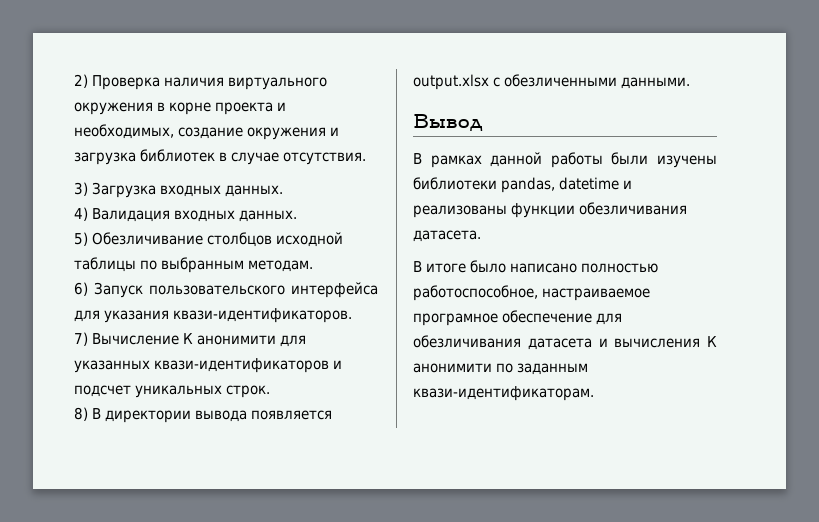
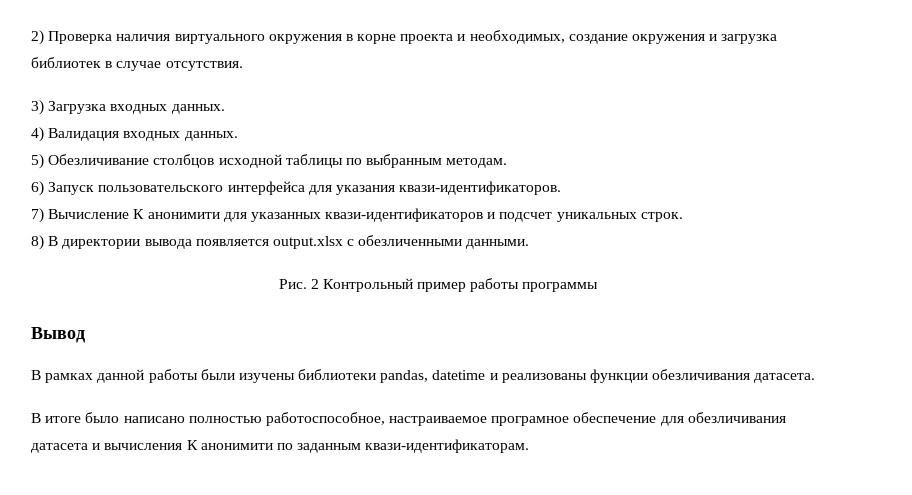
+ Рис. 2 Контрольный пример работы программы

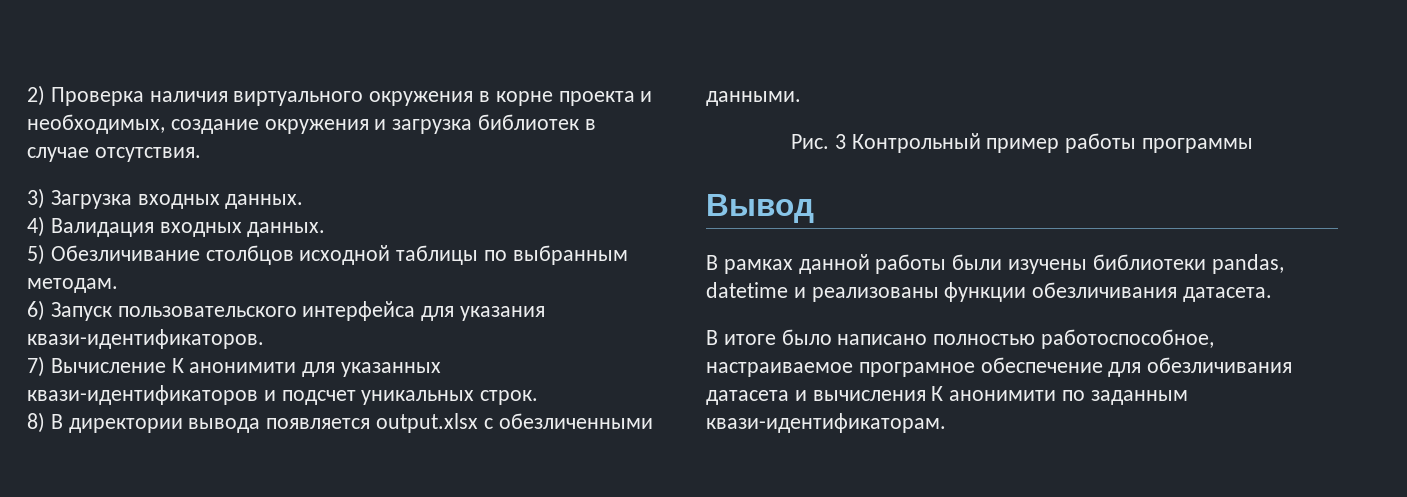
- Рис. 2 Контрольный пример работы программы
+ Рис. 3 Контрольный пример работы программы

